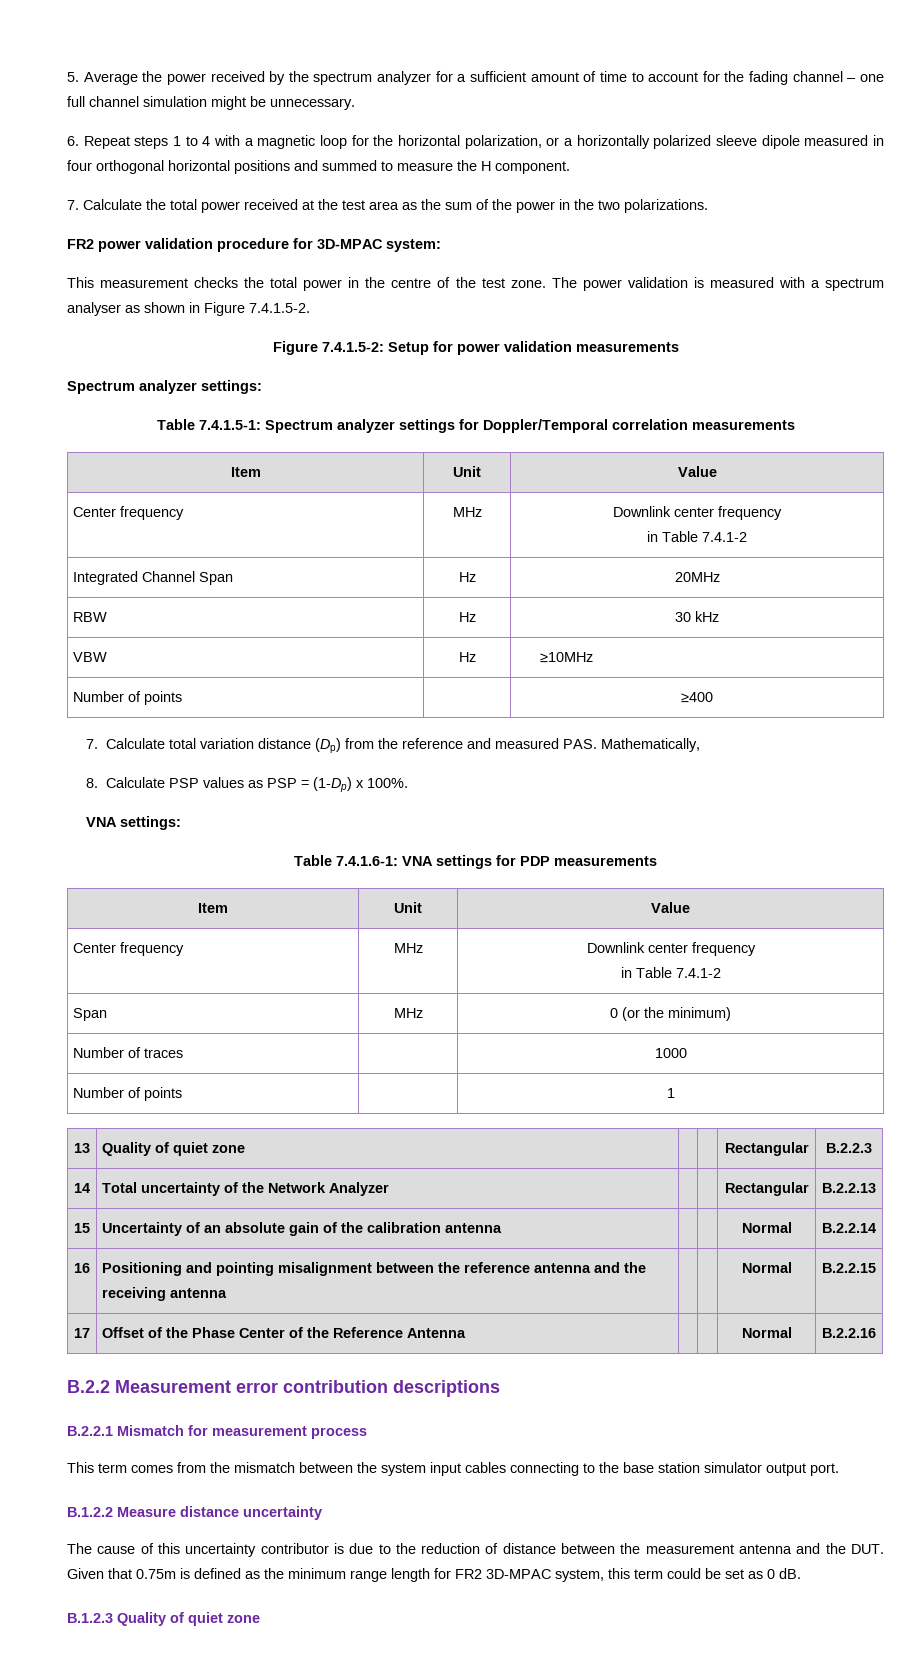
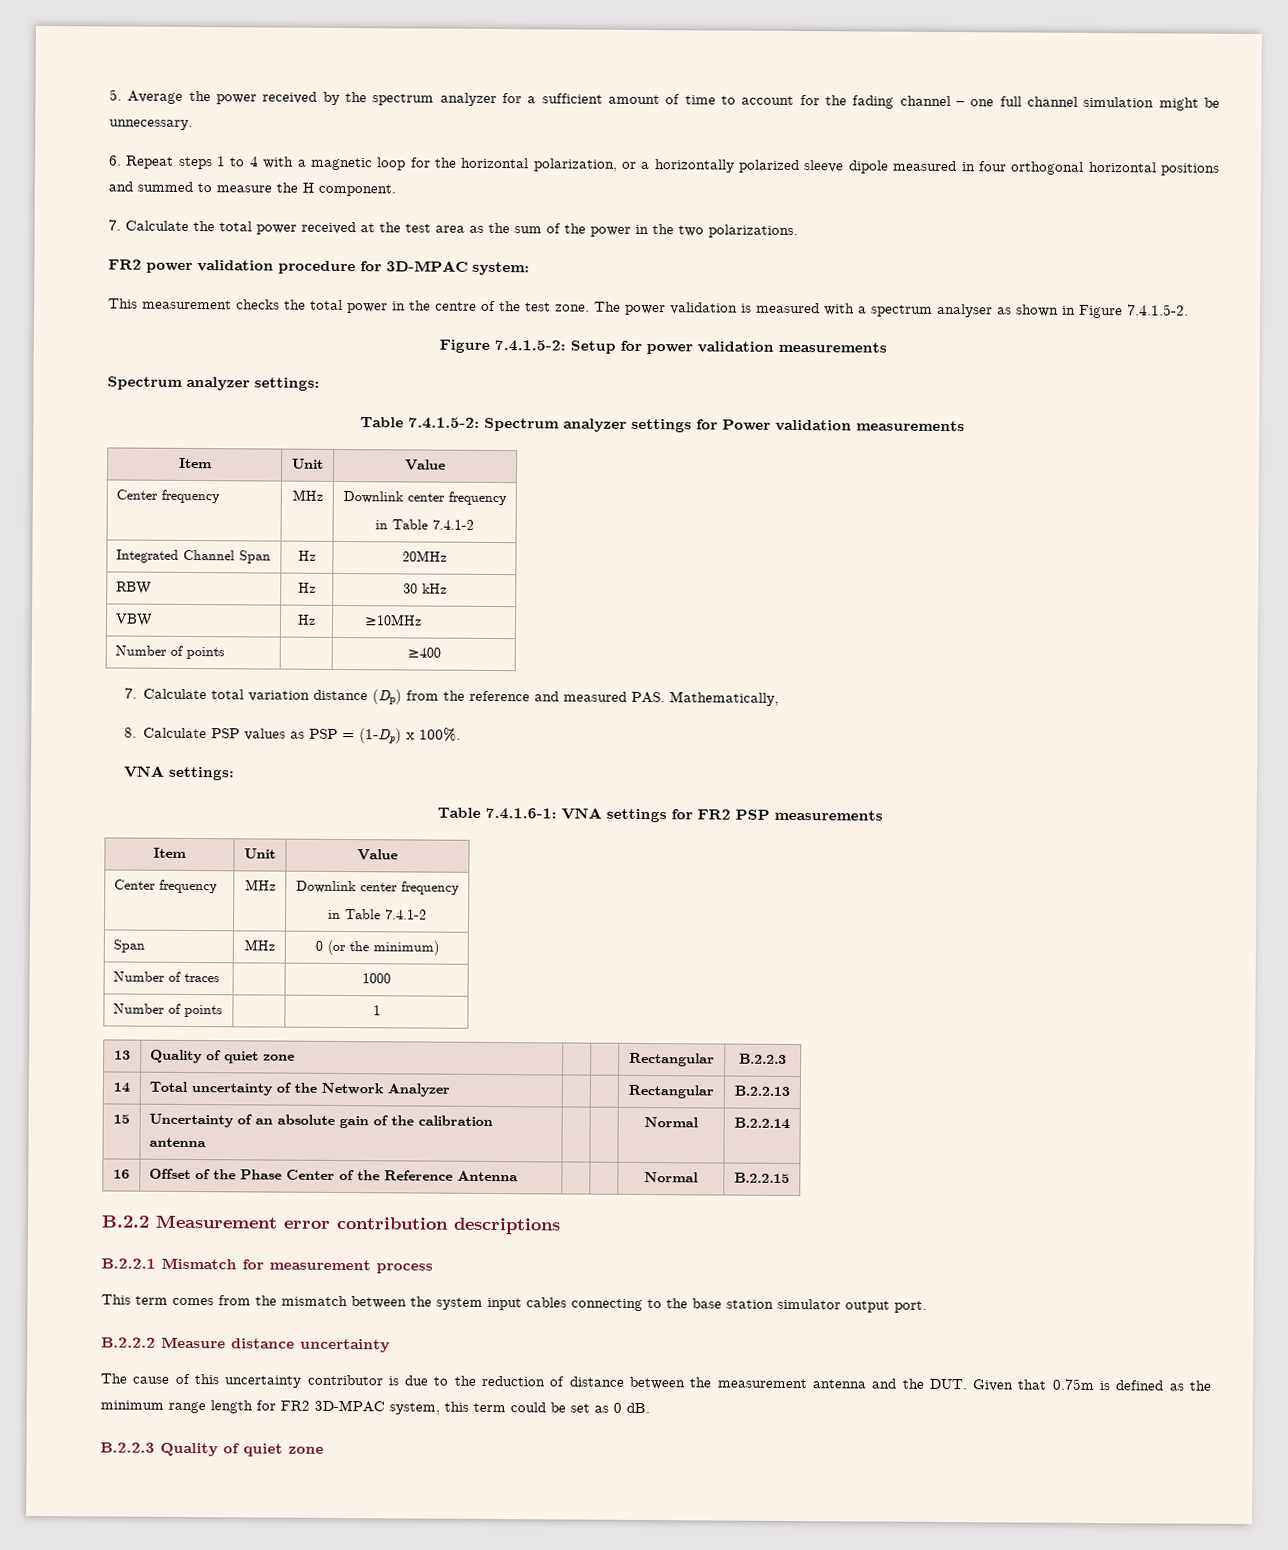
- Table 7.4.1.5-1: Spectrum analyzer settings for Doppler/Temporal correlation measurements
+ Table 7.4.1.5-2: Spectrum analyzer settings for Power validation measurements
- Table 7.4.1.6-1: VNA settings for PDP measurements
+ Table 7.4.1.6-1: VNA settings for FR2 PSP measurements
- 16 | Positioning and pointing misalignment between the reference antenna and the receiving antenna | | | Normal | B.2.2.15
- 17 | Offset of the Phase Center of the Reference Antenna | | | Normal | B.2.2.16
+ 16 | Offset of the Phase Center of the Reference Antenna | | | Normal | B.2.2.15
- B.1.2.2 Measure distance uncertainty
+ B.2.2.2 Measure distance uncertainty
- B.1.2.3 Quality of quiet zone
+ B.2.2.3 Quality of quiet zone

